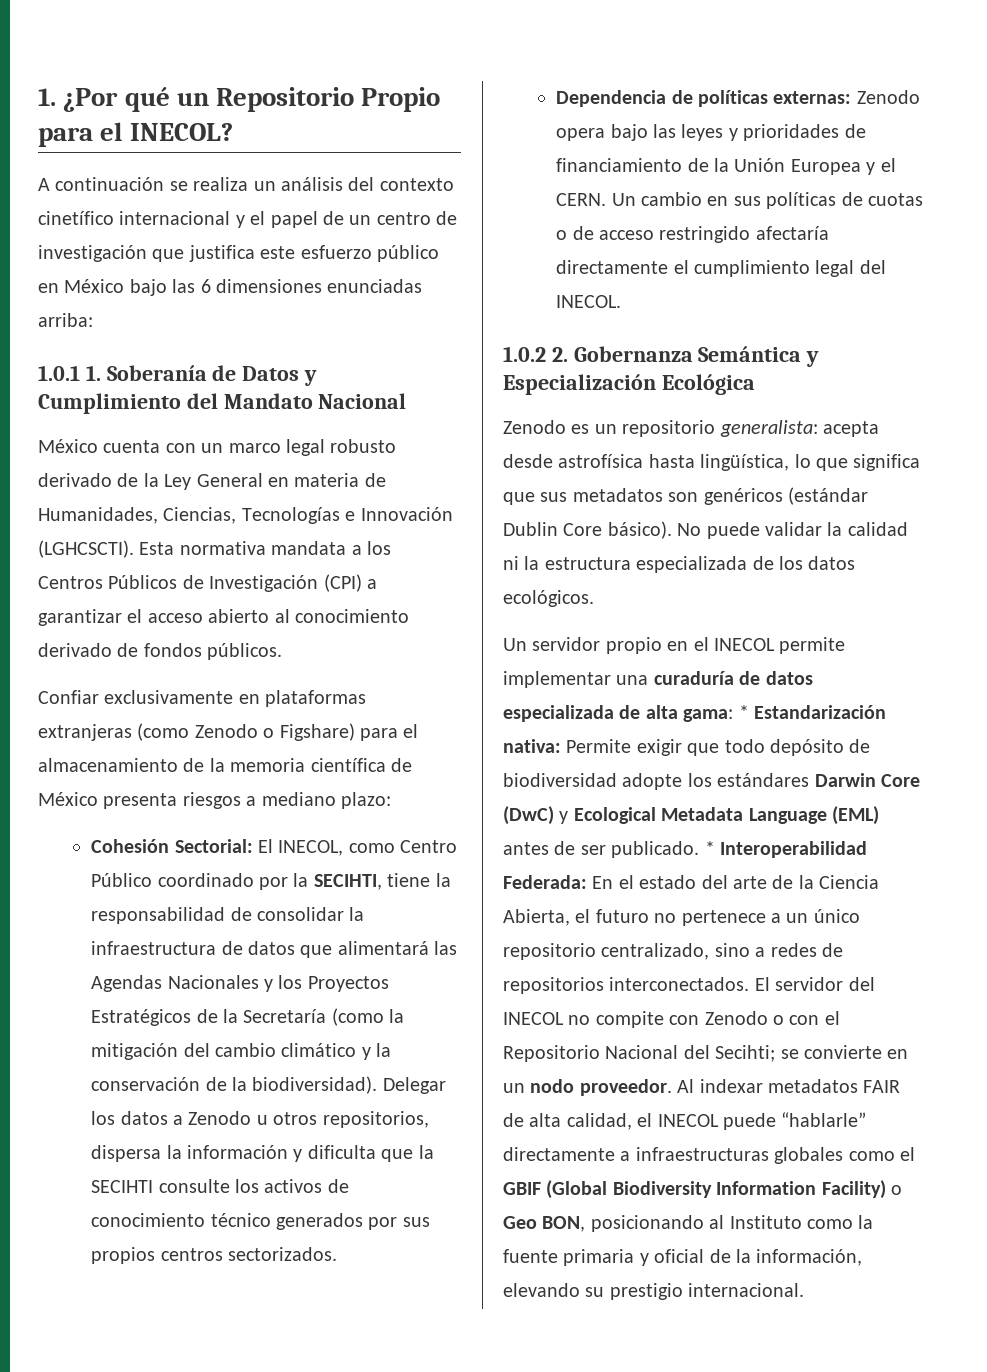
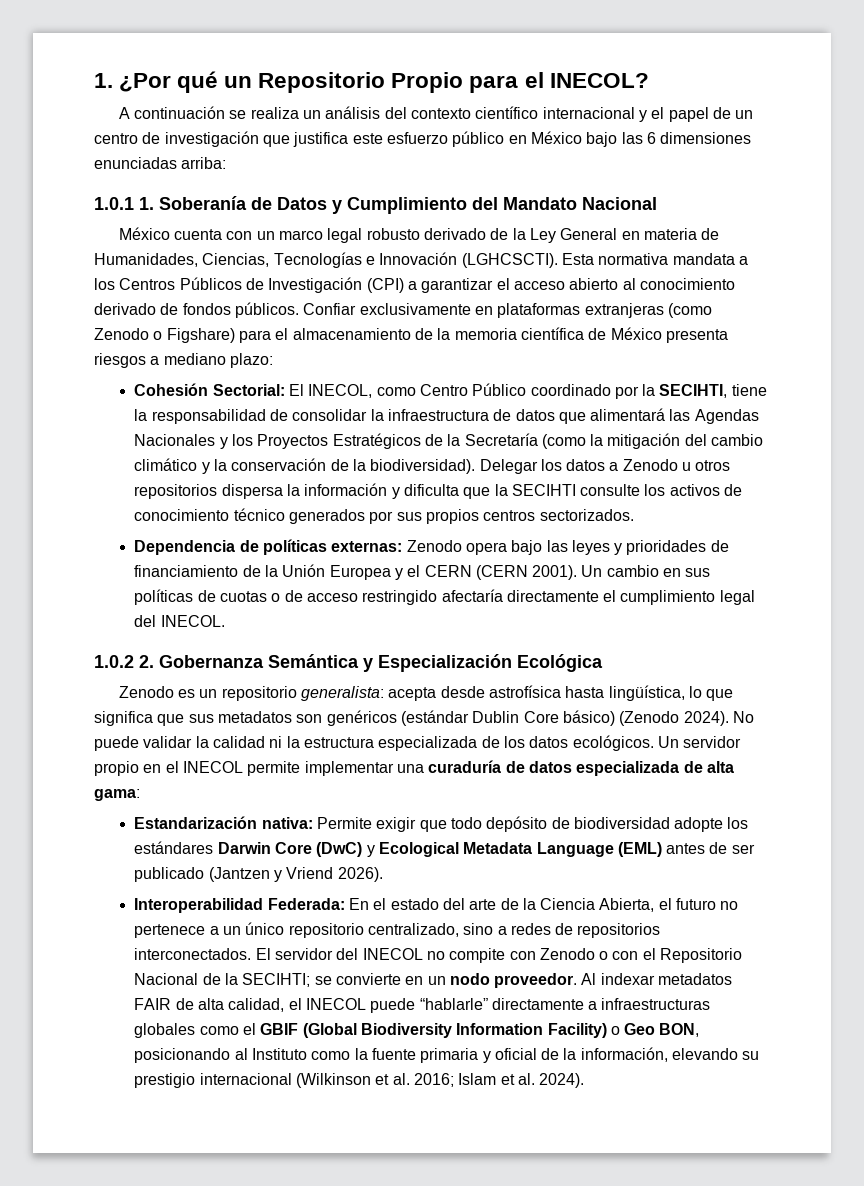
- A continuación se realiza un análisis del contexto cinetífico internacional y el papel de un centro de investigación que justifica este esfuerzo público en México bajo las 6 dimensiones enunciadas arriba:
+ A continuación se realiza un análisis del contexto científico internacional y el papel de un centro de investigación que justifica este esfuerzo público en México bajo las 6 dimensiones enunciadas arriba:
- Esta normativa mandata a los Centros Públicos de Investigación (CPI) a garantizar el acceso abierto al conocimiento derivado de fondos públicos.
- Confiar exclusivamente en plataformas extranjeras (como Zenodo o Figshare) para el almacenamiento de la memoria científica de México presenta riesgos a mediano plazo:
+ Esta normativa mandata a los Centros Públicos de Investigación (CPI) a garantizar el acceso abierto al conocimiento derivado de fondos públicos. Confiar exclusivamente en plataformas extranjeras (como Zenodo o Figshare) para el almacenamiento de la memoria científica de México presenta riesgos a mediano plazo:
- Delegar los datos a Zenodo u otros repositorios, dispersa la información y dificulta que la SECIHTI consulte los activos de conocimiento técnico generados por sus propios centros sectorizados.
+ Delegar los datos a Zenodo u otros repositorios dispersa la información y dificulta que la SECIHTI consulte los activos de conocimiento técnico generados por sus propios centros sectorizados.
- Dependencia de políticas externas: Zenodo opera bajo las leyes y prioridades de financiamiento de la Unión Europea y el CERN.
+ Dependencia de políticas externas: Zenodo opera bajo las leyes y prioridades de financiamiento de la Unión Europea y el CERN (CERN 2001).
- Zenodo es un repositorio generalista: acepta desde astrofísica hasta lingüística, lo que significa que sus metadatos son genéricos (estándar Dublin Core básico).
+ Zenodo es un repositorio generalista: acepta desde astrofísica hasta lingüística, lo que significa que sus metadatos son genéricos (estándar Dublin Core básico) (Zenodo 2024).
- No puede validar la calidad ni la estructura especializada de los datos ecológicos.
- Un servidor propio en el INECOL permite implementar una curaduría de datos especializada de alta gama: * Estandarización nativa:
+ No puede validar la calidad ni la estructura especializada de los datos ecológicos. Un servidor propio en el INECOL permite implementar una curaduría de datos especializada de alta gama:
+ Estandarización nativa:
- Permite exigir que todo depósito de biodiversidad adopte los estándares Darwin Core (DwC) y Ecological Metadata Language (EML) antes de ser publicado. * Interoperabilidad Federada:
+ Permite exigir que todo depósito de biodiversidad adopte los estándares Darwin Core (DwC) y Ecological Metadata Language (EML) antes de ser publicado (Jantzen y Vriend 2026).
+ Interoperabilidad Federada:
- El servidor del INECOL no compite con Zenodo o con el Repositorio Nacional del Secihti; se convierte en un nodo proveedor.
+ El servidor del INECOL no compite con Zenodo o con el Repositorio Nacional de la SECIHTI; se convierte en un nodo proveedor.
- Al indexar metadatos FAIR de alta calidad, el INECOL puede “hablarle” directamente a infraestructuras globales como el GBIF (Global Biodiversity Information Facility) o Geo BON, posicionando al Instituto como la fuente primaria y oficial de la información, elevando su prestigio internacional.
+ Al indexar metadatos FAIR de alta calidad, el INECOL puede “hablarle” directamente a infraestructuras globales como el GBIF (Global Biodiversity Information Facility) o Geo BON, posicionando al Instituto como la fuente primaria y oficial de la información, elevando su prestigio internacional (Wilkinson et al. 2016; Islam et al. 2024).

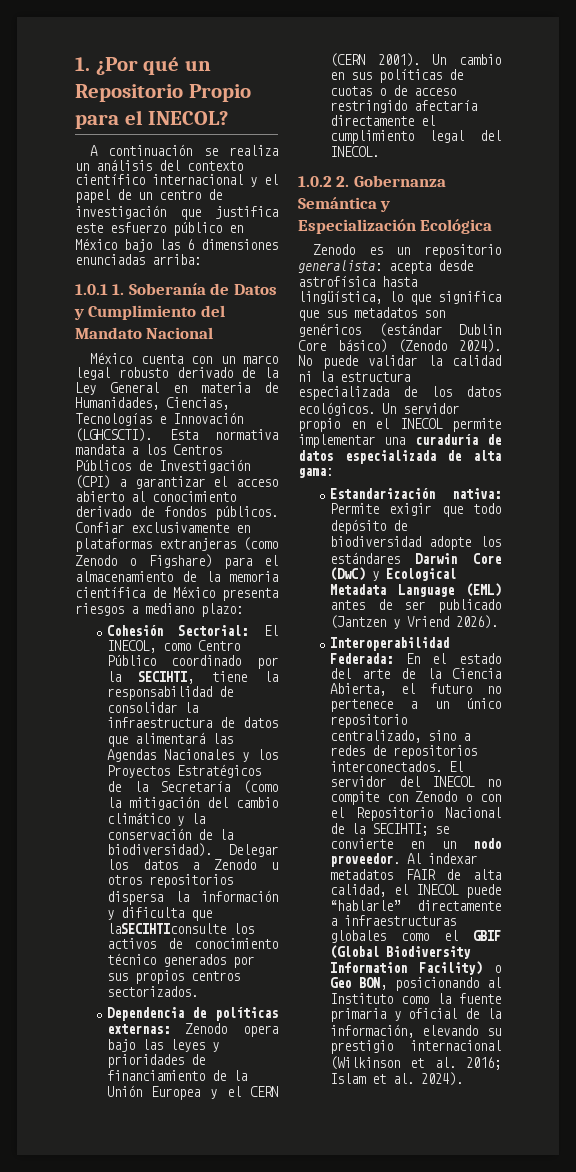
- Delegar los datos a Zenodo u otros repositorios dispersa la información y dificulta que la SECIHTI consulte los activos de conocimiento técnico generados por sus propios centros sectorizados.
+ Delegar los datos a Zenodo u otros repositorios dispersa la información y dificulta que laSECIHTIconsulte los activos de conocimiento técnico generados por sus propios centros sectorizados.

